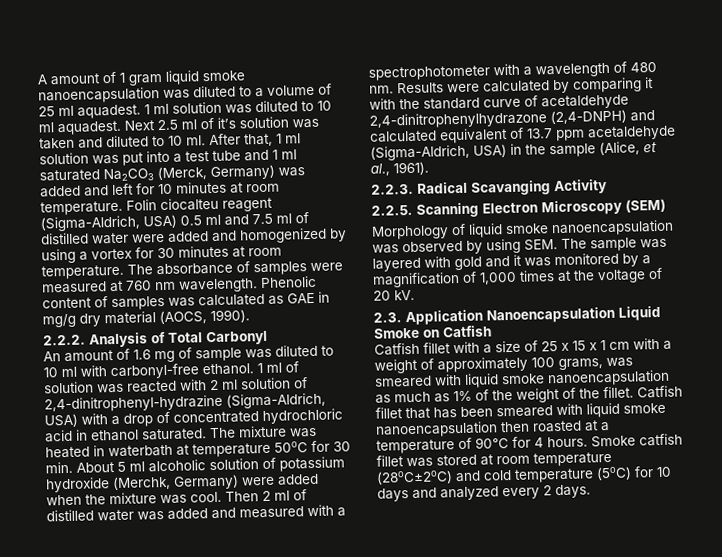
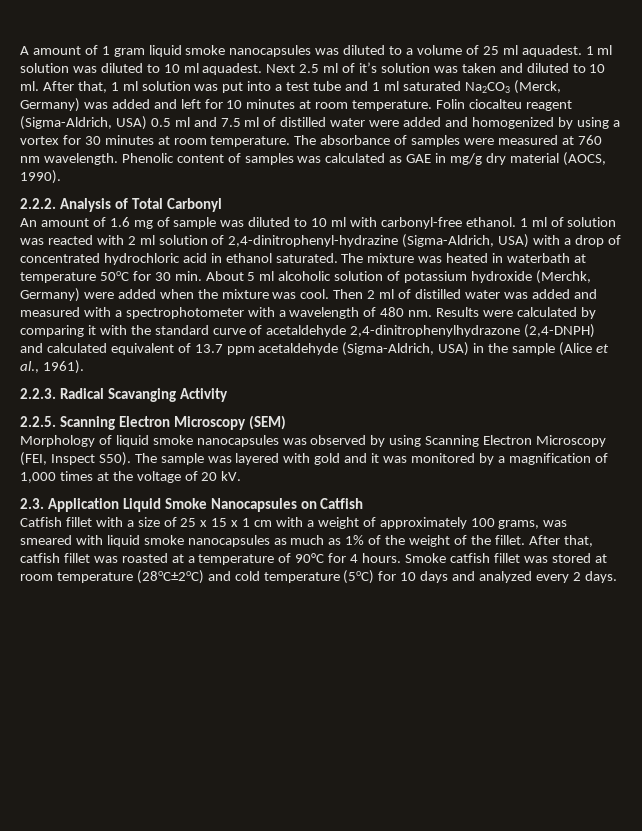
- A amount of 1 gram liquid smoke nanoencapsulation was diluted to a volume of 25 ml aquadest.
+ A amount of 1 gram liquid smoke nanocapsules was diluted to a volume of 25 ml aquadest.
- Results were calculated by comparing it with the standard curve of acetaldehyde 2,4-dinitrophenylhydrazone (2,4-DNPH) and calculated equivalent of 13.7 ppm acetaldehyde (Sigma-Aldrich, USA) in the sample (Alice, et al., 1961).
+ Results were calculated by comparing it with the standard curve of acetaldehyde 2,4-dinitrophenylhydrazone (2,4-DNPH) and calculated equivalent of 13.7 ppm acetaldehyde (Sigma-Aldrich, USA) in the sample (Alice et al., 1961).
- Morphology of liquid smoke nanoencapsulation was observed by using SEM. The sample was layered with gold and it was monitored by a magnification of 1,000 times at the voltage of 20 kV.
+ Morphology of liquid smoke nanocapsules was observed by using Scanning Electron Microscopy (FEI, Inspect S50). The sample was layered with gold and it was monitored by a magnification of 1,000 times at the voltage of 20 kV.
- 2.3. Application Nanoencapsulation Liquid Smoke on Catfish
+ 2.3. Application Liquid Smoke Nanocapsules on Catfish
- Catfish fillet with a size of 25 x 15 x 1 cm with a weight of approximately 100 grams, was smeared with liquid smoke nanoencapsulation as much as 1% of the weight of the fillet.
+ Catfish fillet with a size of 25 x 15 x 1 cm with a weight of approximately 100 grams, was smeared with liquid smoke nanocapsules as much as 1% of the weight of the fillet.
- Catfish fillet that has been smeared with liquid smoke nanoencapsulation then roasted at a temperature of 90°C for 4 hours.
+ After that, catfish fillet was roasted at a temperature of 90°C for 4 hours.

